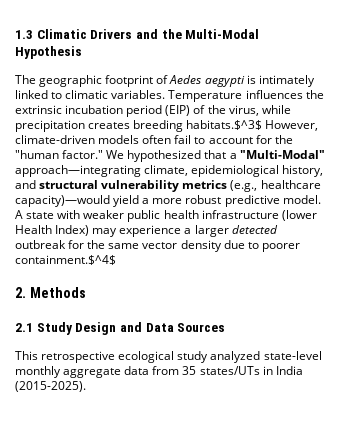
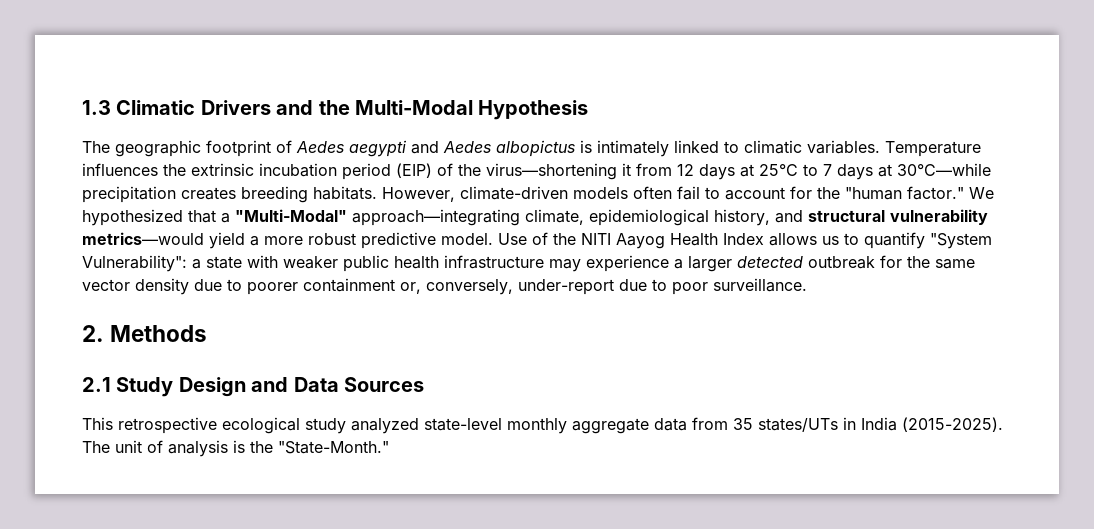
- The geographic footprint of Aedes aegypti is intimately linked to climatic variables.
+ The geographic footprint of Aedes aegypti and Aedes albopictus is intimately linked to climatic variables.
- Temperature influences the extrinsic incubation period (EIP) of the virus, while precipitation creates breeding habitats.$^3$ However, climate-driven models often fail to account for the "human factor."
+ Temperature influences the extrinsic incubation period (EIP) of the virus—shortening it from 12 days at 25°C to 7 days at 30°C—while precipitation creates breeding habitats. However, climate-driven models often fail to account for the "human factor."
- We hypothesized that a "Multi-Modal" approach—integrating climate, epidemiological history, and structural vulnerability metrics (e.g., healthcare capacity)—would yield a more robust predictive model.
+ We hypothesized that a "Multi-Modal" approach—integrating climate, epidemiological history, and structural vulnerability metrics—would yield a more robust predictive model.
- A state with weaker public health infrastructure (lower Health Index) may experience a larger detected outbreak for the same vector density due to poorer containment.$^4$
+ Use of the NITI Aayog Health Index allows us to quantify "System Vulnerability": a state with weaker public health infrastructure may experience a larger detected outbreak for the same vector density due to poorer containment or, conversely, under-report due to poor surveillance.
+ The unit of analysis is the "State-Month."

